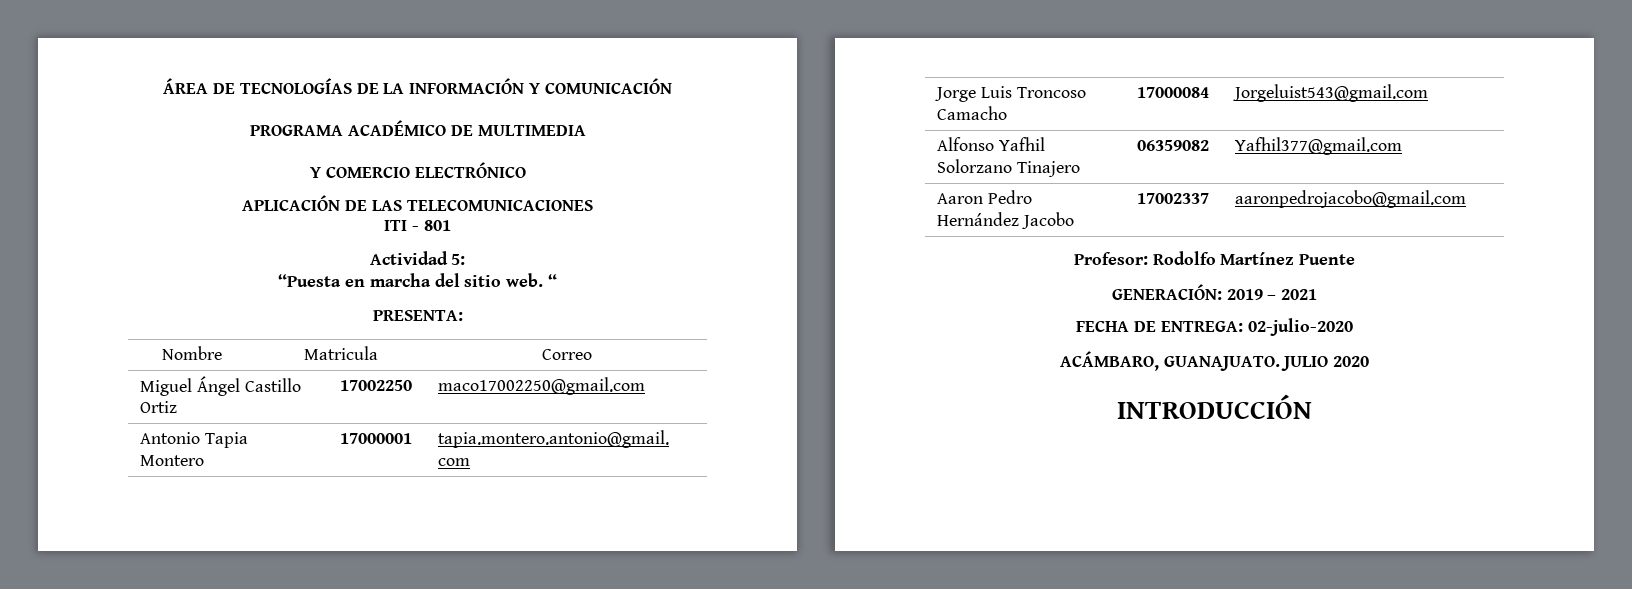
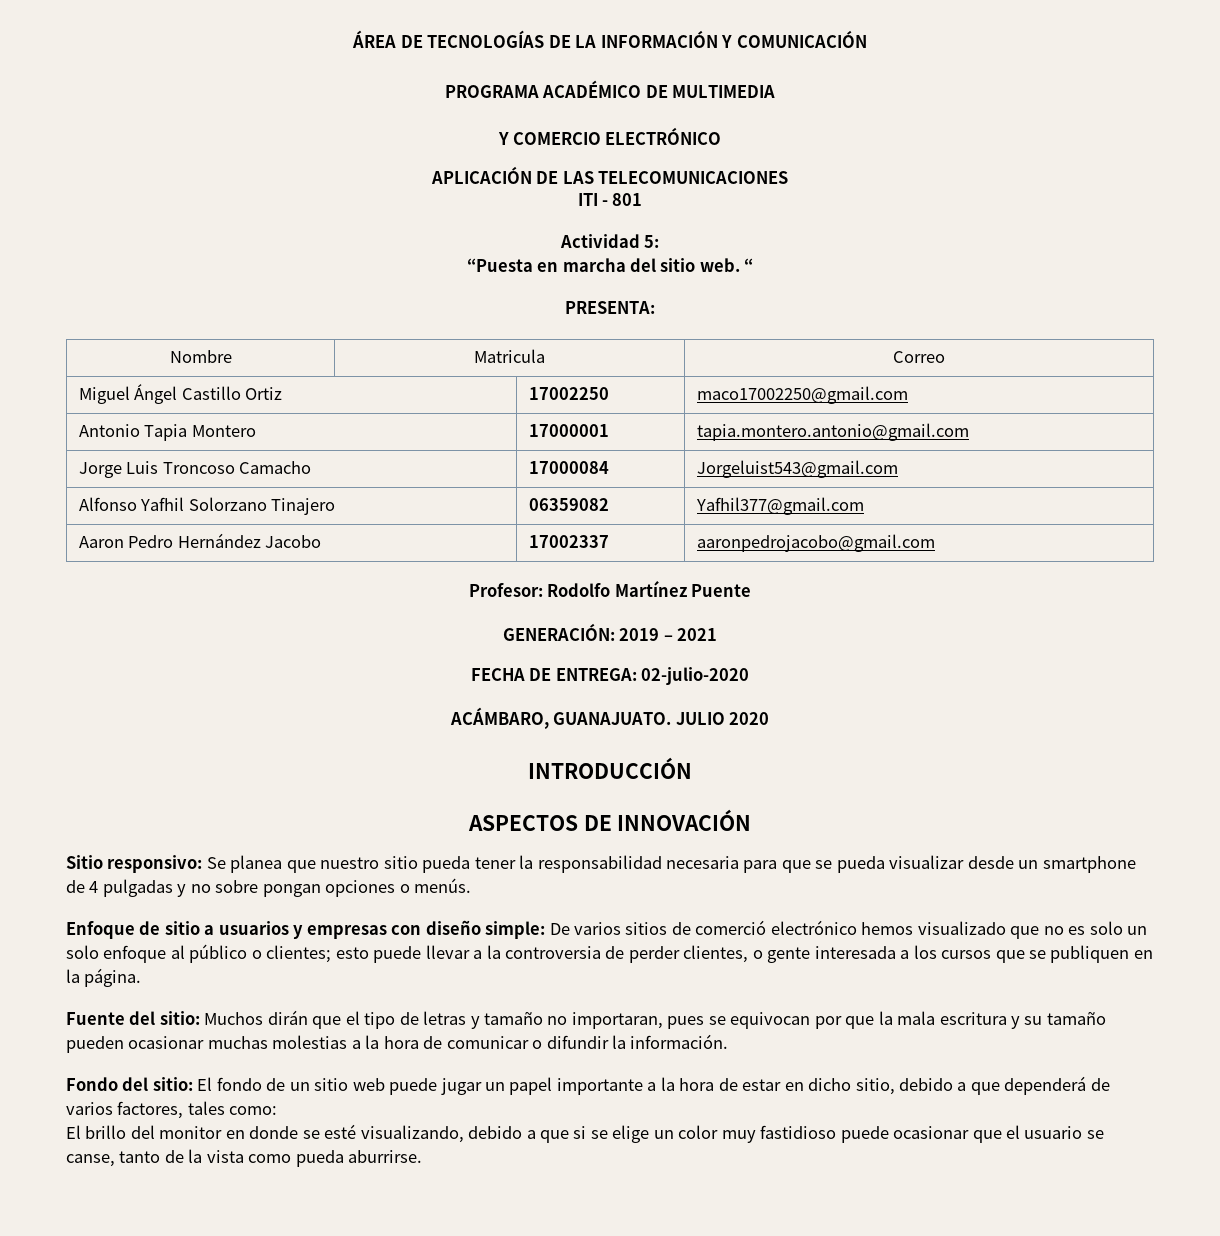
+ ASPECTOS DE INNOVACIÓN
+ Sitio responsivo: Se planea que nuestro sitio pueda tener la responsabilidad necesaria para que se pueda visualizar desde un smartphone de 4 pulgadas y no sobre pongan opciones o menús.
+ Enfoque de sitio a usuarios y empresas con diseño simple: De varios sitios de comerció electrónico hemos visualizado que no es solo un solo enfoque al público o clientes; esto puede llevar a la controversia de perder clientes, o gente interesada a los cursos que se publiquen en la página.
+ Fuente del sitio: Muchos dirán que el tipo de letras y tamaño no importaran, pues se equivocan por que la mala escritura y su tamaño pueden ocasionar muchas molestias a la hora de comunicar o difundir la información.
+ Fondo del sitio: El fondo de un sitio web puede jugar un papel importante a la hora de estar en dicho sitio, debido a que dependerá de varios factores, tales como:
+ El brillo del monitor en donde se esté visualizando, debido a que si se elige un color muy fastidioso puede ocasionar que el usuario se canse, tanto de la vista como pueda aburrirse.

